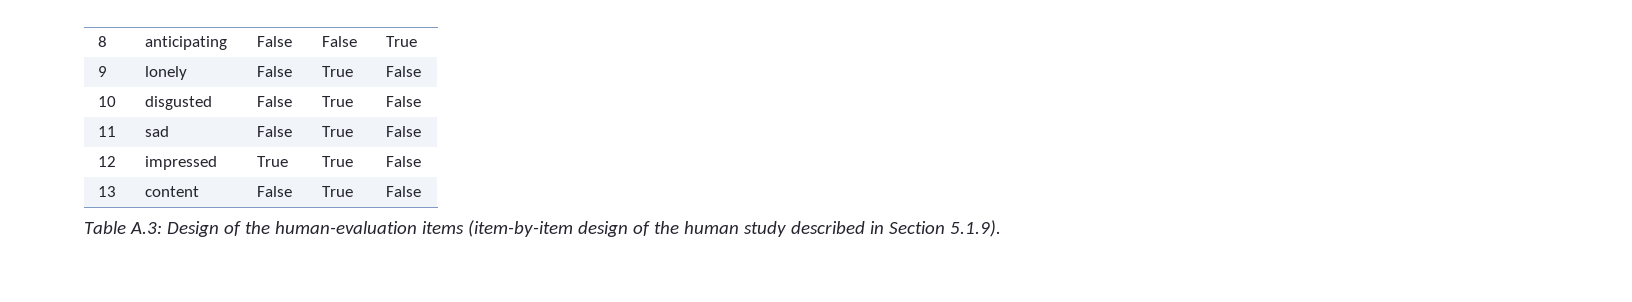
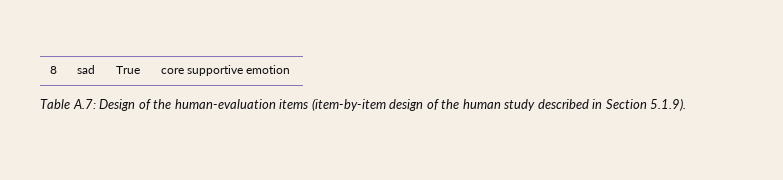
- 8 | anticipating | False | False | True
- 9 | lonely | False | True | False
- 10 | disgusted | False | True | False
- 11 | sad | False | True | False
- 12 | impressed | True | True | False
- 13 | content | False | True | False
+ 8 | sad | True | core supportive emotion
- Table A.3: Design of the human-evaluation items (item-by-item design of the human study described in Section 5.1.9).
+ Table A.7: Design of the human-evaluation items (item-by-item design of the human study described in Section 5.1.9).

